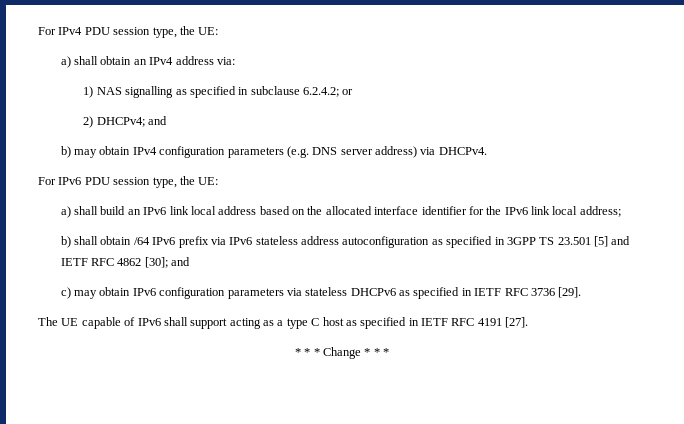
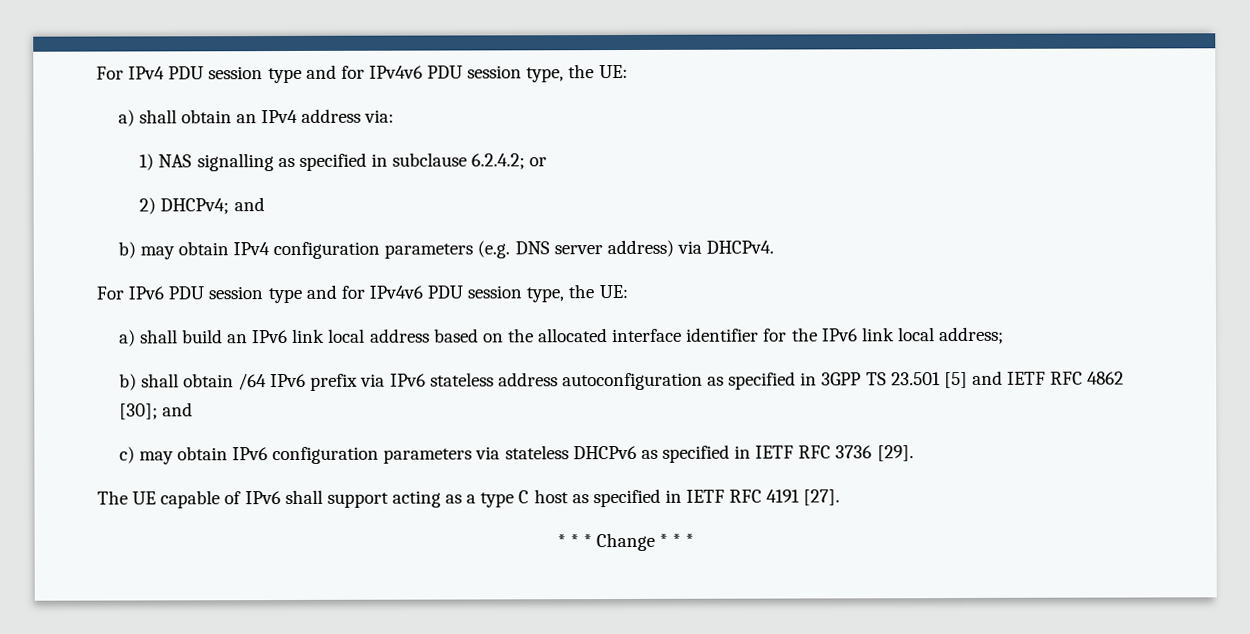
- For IPv4 PDU session type, the UE:
+ For IPv4 PDU session type and for IPv4v6 PDU session type, the UE:
- For IPv6 PDU session type, the UE:
+ For IPv6 PDU session type and for IPv4v6 PDU session type, the UE:

